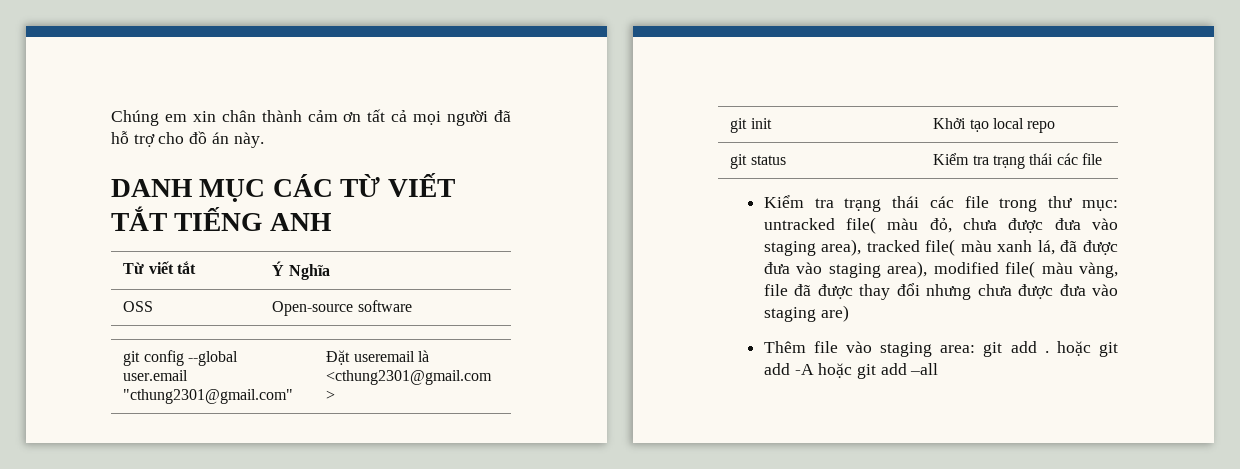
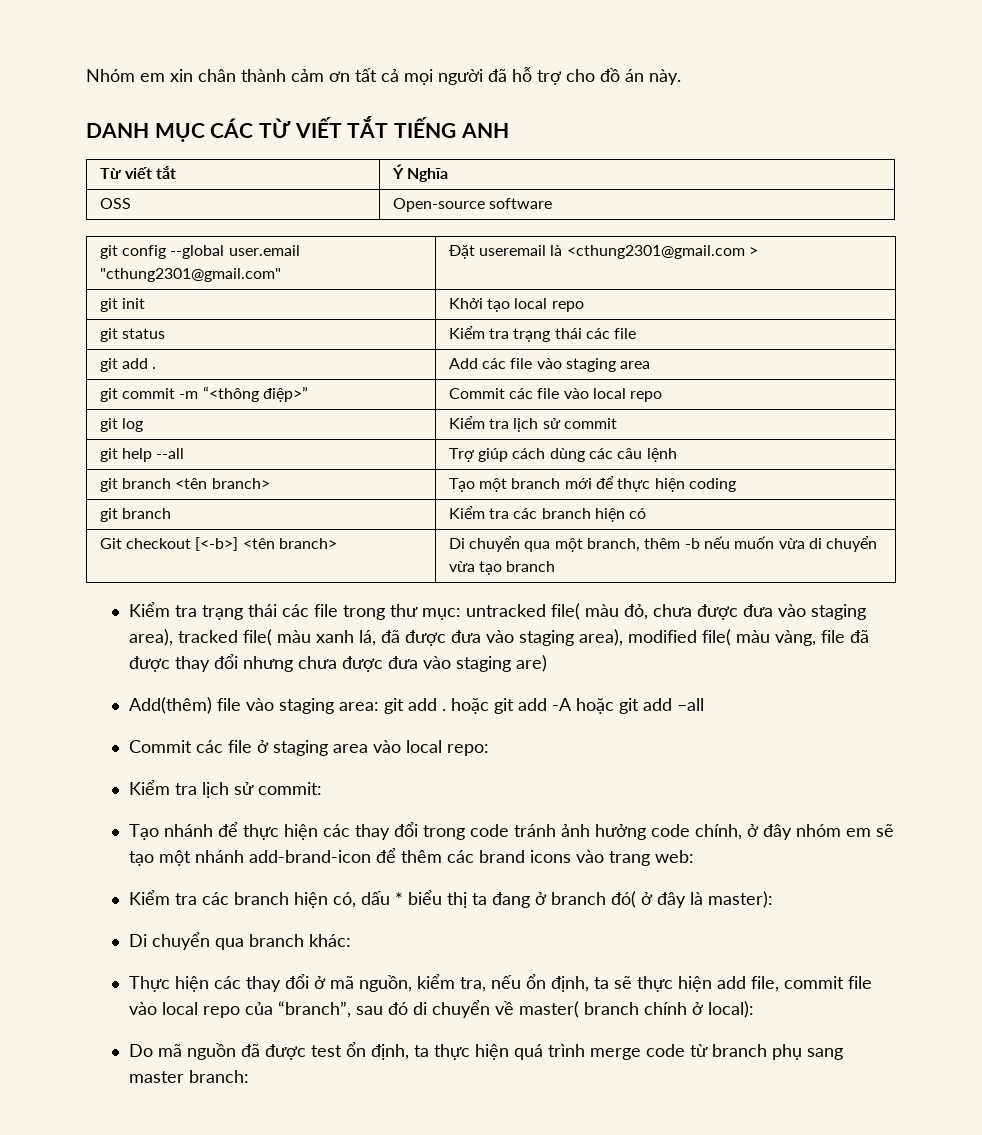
- Chúng em xin chân thành cảm ơn tất cả mọi người đã hỗ trợ cho đồ án này.
+ Nhóm em xin chân thành cảm ơn tất cả mọi người đã hỗ trợ cho đồ án này.
+ git add . | Add các file vào staging area
+ git commit -m “<thông điệp>” | Commit các file vào local repo
+ git log | Kiểm tra lịch sử commit
+ git help --all | Trợ giúp cách dùng các câu lệnh
+ git branch <tên branch> | Tạo một branch mới để thực hiện coding
+ git branch | Kiểm tra các branch hiện có
+ Git checkout [<-b>] <tên branch> | Di chuyển qua một branch, thêm -b nếu muốn vừa di chuyển vừa tạo branch
- Thêm file vào staging area: git add . hoặc git add -A hoặc git add –all
+ Add(thêm) file vào staging area: git add . hoặc git add -A hoặc git add –all
+ Commit các file ở staging area vào local repo:
+ Kiểm tra lịch sử commit:
+ Tạo nhánh để thực hiện các thay đổi trong code tránh ảnh hưởng code chính, ở đây nhóm em sẽ tạo một nhánh add-brand-icon để thêm các brand icons vào trang web:
+ Kiểm tra các branch hiện có, dấu * biểu thị ta đang ở branch đó( ở đây là master):
+ Di chuyển qua branch khác:
+ Thực hiện các thay đổi ở mã nguồn, kiểm tra, nếu ổn định, ta sẽ thực hiện add file, commit file vào local repo của “branch”, sau đó di chuyển về master( branch chính ở local):
+ Do mã nguồn đã được test ổn định, ta thực hiện quá trình merge code từ branch phụ sang master branch:

